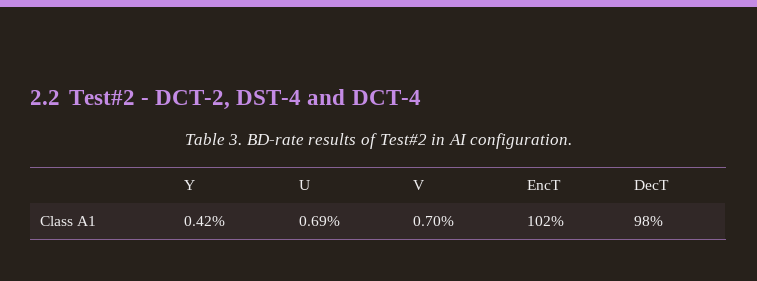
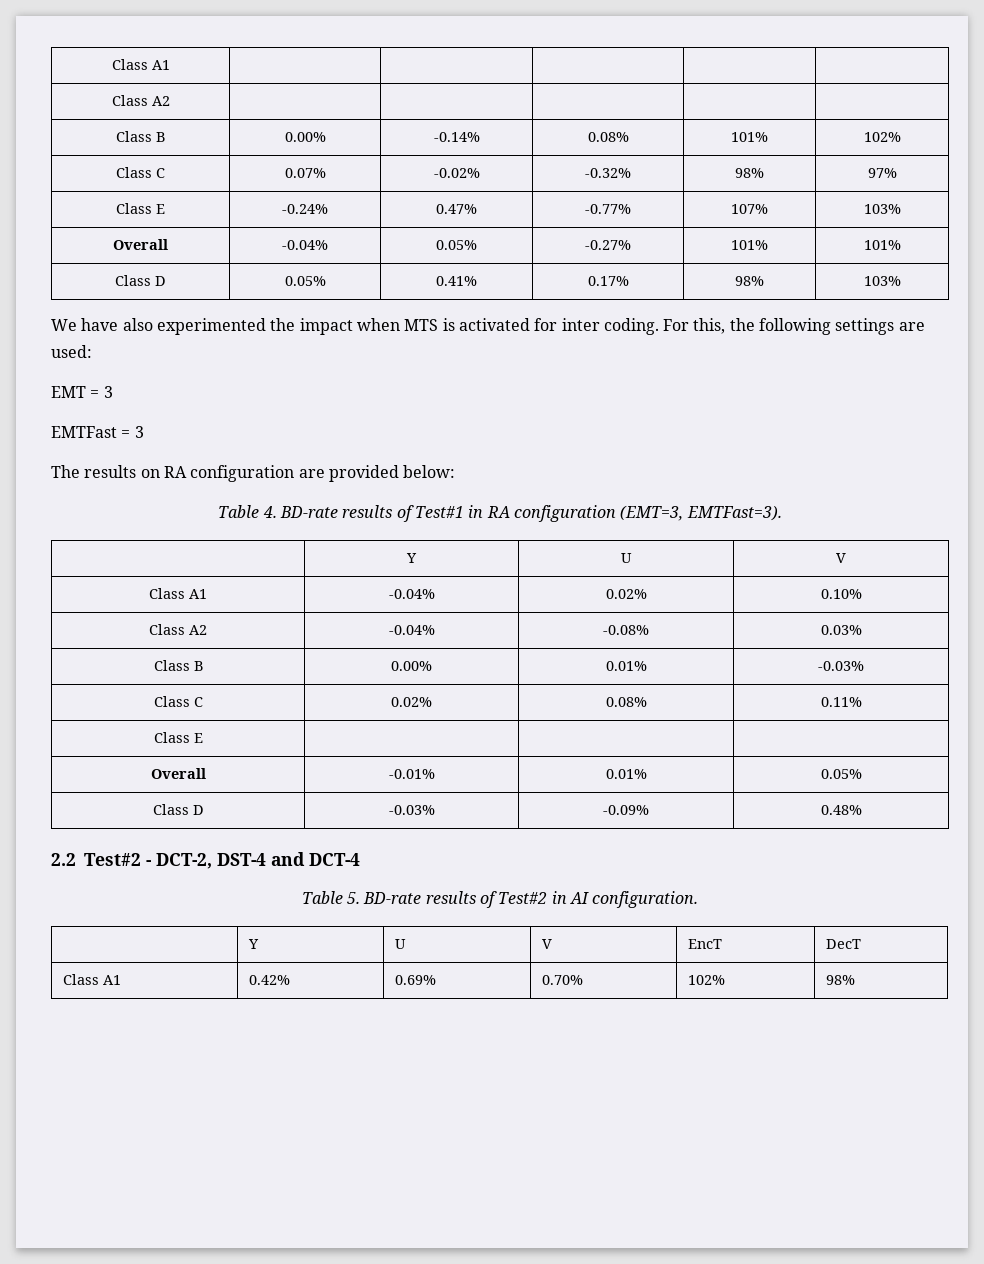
+ Class A1 | | | | |
+ Class A2 | | | | |
+ Class B | 0.00% | -0.14% | 0.08% | 101% | 102%
+ Class C | 0.07% | -0.02% | -0.32% | 98% | 97%
+ Class E | -0.24% | 0.47% | -0.77% | 107% | 103%
+ Overall | -0.04% | 0.05% | -0.27% | 101% | 101%
+ Class D | 0.05% | 0.41% | 0.17% | 98% | 103%
+ We have also experimented the impact when MTS is activated for inter coding. For this, the following settings are used:
+ EMT = 3
+ EMTFast = 3
+ The results on RA configuration are provided below:
+ Table 4. BD-rate results of Test#1 in RA configuration (EMT=3, EMTFast=3).
+ | Y | U | V
+ Class A1 | -0.04% | 0.02% | 0.10%
+ Class A2 | -0.04% | -0.08% | 0.03%
+ Class B | 0.00% | 0.01% | -0.03%
+ Class C | 0.02% | 0.08% | 0.11%
+ Class E | | |
+ Overall | -0.01% | 0.01% | 0.05%
+ Class D | -0.03% | -0.09% | 0.48%
- Table 3. BD-rate results of Test#2 in AI configuration.
+ Table 5. BD-rate results of Test#2 in AI configuration.

